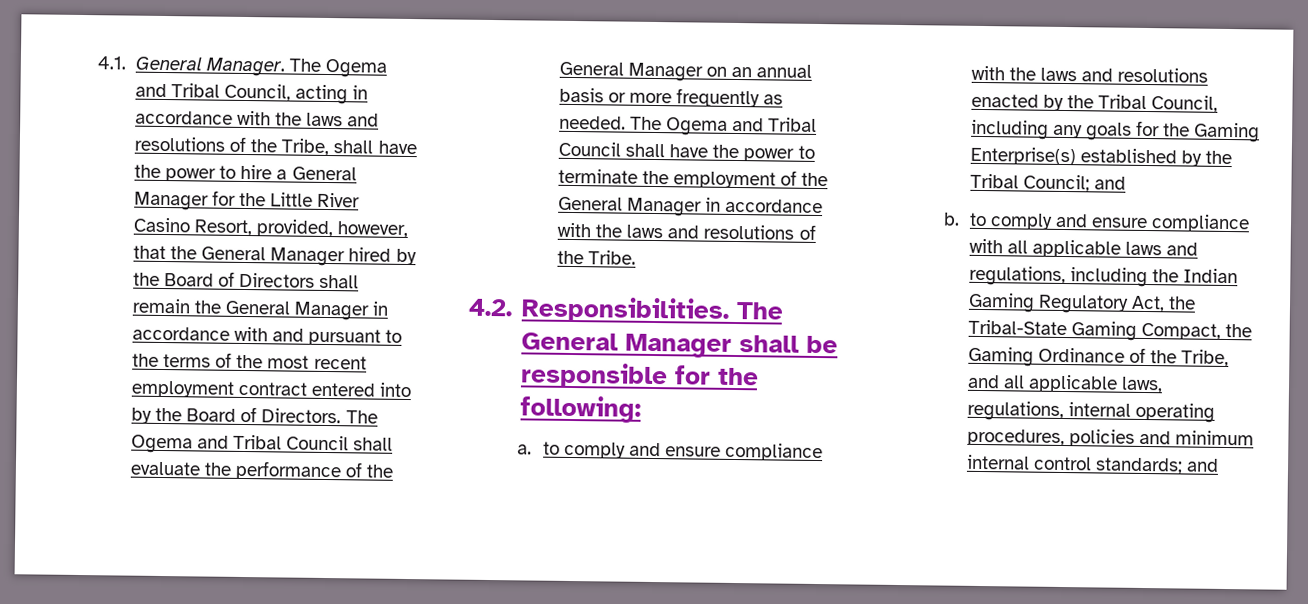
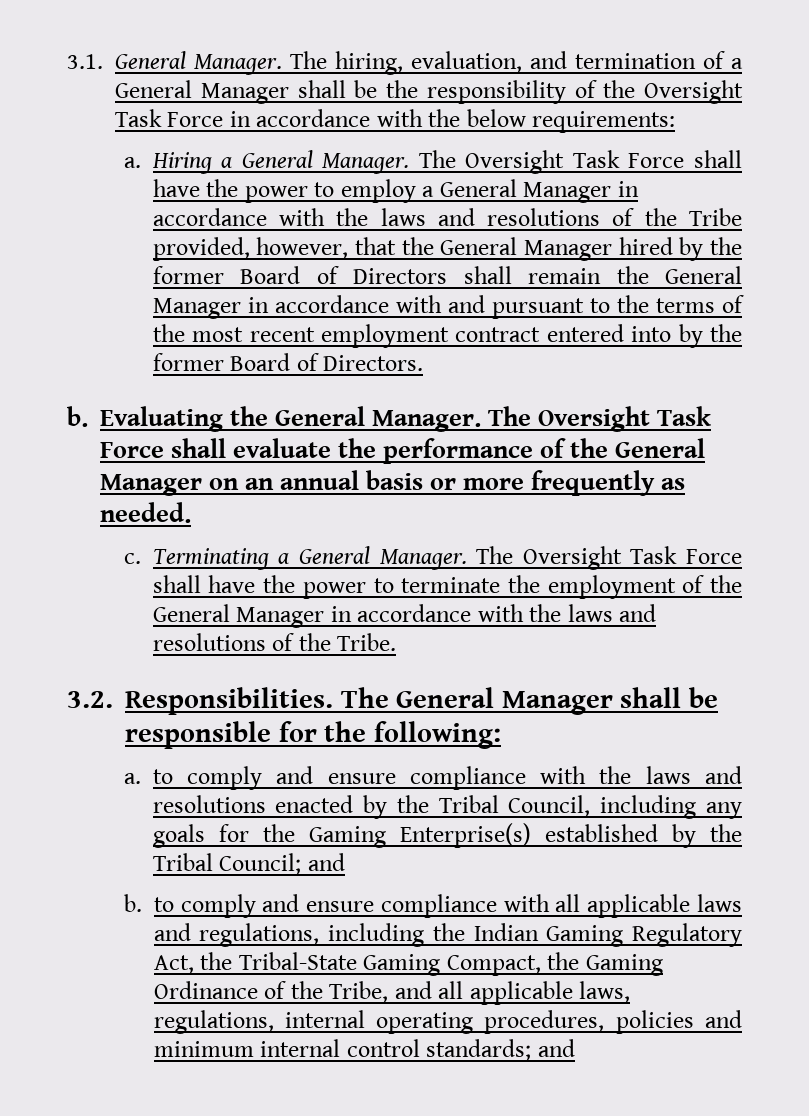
- 4.1. General Manager. The Ogema and Tribal Council, acting in accordance with the laws and resolutions of the Tribe, shall have the power to hire a General Manager for the Little River Casino Resort, provided, however, that the General Manager hired by the Board of Directors shall remain the General Manager in accordance with and pursuant to the terms of the most recent employment contract entered into by the Board of Directors. The Ogema and Tribal Council shall evaluate the performance of the General Manager on an annual basis or more frequently as needed. The Ogema and Tribal Council shall have the power to terminate the employment of the General Manager in accordance with the laws and resolutions of the Tribe.
+ 3.1. General Manager. The hiring, evaluation, and termination of a General Manager shall be the responsibility of the Oversight Task Force in accordance with the below requirements:
+ a. Hiring a General Manager. The Oversight Task Force shall have the power to employ a General Manager in accordance with the laws and resolutions of the Tribe provided, however, that the General Manager hired by the former Board of Directors shall remain the General Manager in accordance with and pursuant to the terms of the most recent employment contract entered into by the former Board of Directors.
+ b. Evaluating the General Manager. The Oversight Task Force shall evaluate the performance of the General Manager on an annual basis or more frequently as needed.
+ c. Terminating a General Manager. The Oversight Task Force shall have the power to terminate the employment of the General Manager in accordance with the laws and resolutions of the Tribe.
- 4.2. Responsibilities.
+ 3.2. Responsibilities.

